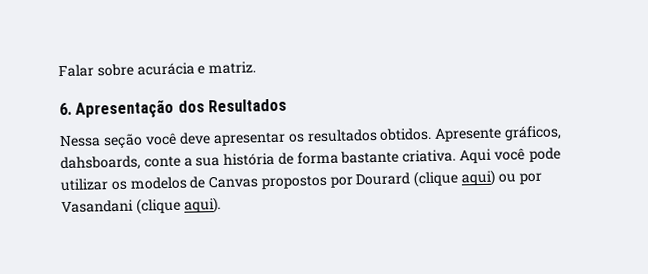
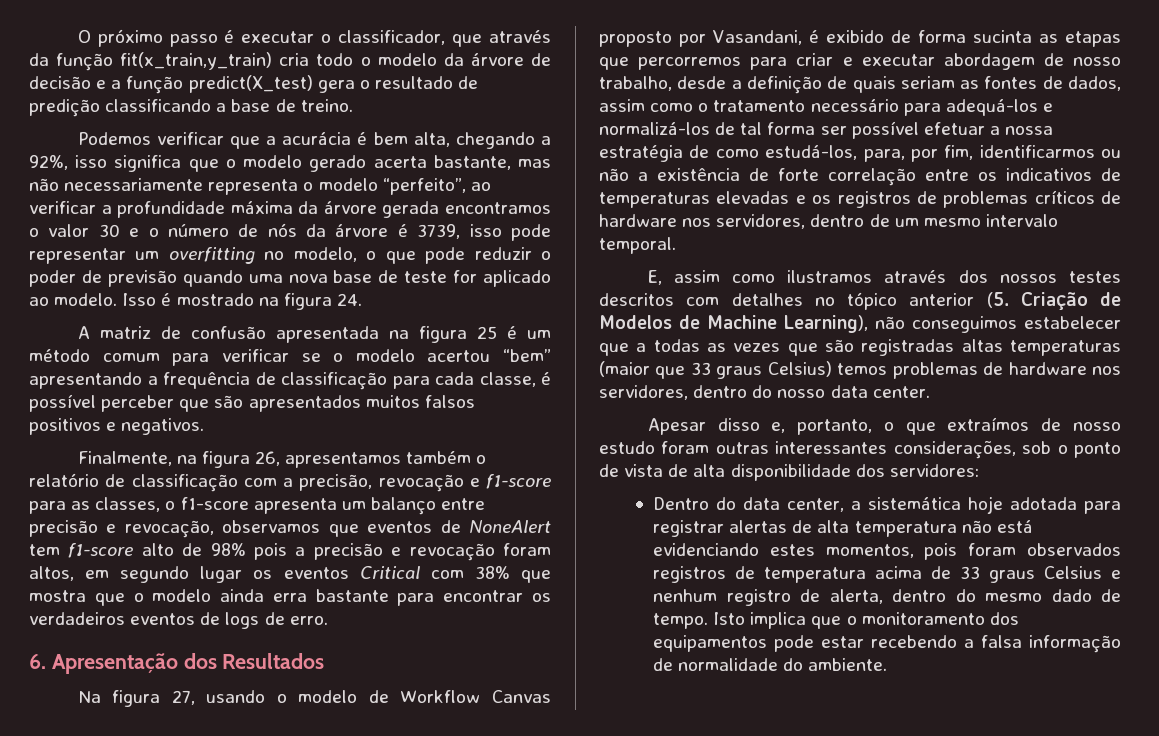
- Falar sobre acurácia e matriz.
+ O próximo passo é executar o classificador, que através da função fit(x_train,y_train) cria todo o modelo da árvore de decisão e a função predict(X_test) gera o resultado de predição classificando a base de treino.
+ Podemos verificar que a acurácia é bem alta, chegando a 92%, isso significa que o modelo gerado acerta bastante, mas não necessariamente representa o modelo “perfeito”, ao verificar a profundidade máxima da árvore gerada encontramos o valor 30 e o número de nós da árvore é 3739, isso pode representar um overfitting no modelo, o que pode reduzir o poder de previsão quando uma nova base de teste for aplicado ao modelo. Isso é mostrado na figura 24.
+ A matriz de confusão apresentada na figura 25 é um método comum para verificar se o modelo acertou “bem” apresentando a frequência de classificação para cada classe, é possível perceber que são apresentados muitos falsos positivos e negativos.
+ Finalmente, na figura 26, apresentamos também o relatório de classificação com a precisão, revocação e f1-score para as classes, o f1-score apresenta um balanço entre precisão e revocação, observamos que eventos de NoneAlert tem f1-score alto de 98% pois a precisão e revocação foram altos, em segundo lugar os eventos Critical com 38% que mostra que o modelo ainda erra bastante para encontrar os verdadeiros eventos de logs de erro.
  6. Apresentação dos Resultados
- Nessa seção você deve apresentar os resultados obtidos. Apresente gráficos, dahsboards, conte a sua história de forma bastante criativa. Aqui você pode utilizar os modelos de Canvas propostos por Dourard (clique aqui) ou por Vasandani (clique aqui).
+ Na figura 27, usando o modelo de Workflow Canvas proposto por Vasandani, é exibido de forma sucinta as etapas que percorremos para criar e executar abordagem de nosso trabalho, desde a definição de quais seriam as fontes de dados, assim como o tratamento necessário para adequá-los e normalizá-los de tal forma ser possível efetuar a nossa estratégia de como estudá-los, para, por fim, identificarmos ou não a existência de forte correlação entre os indicativos de temperaturas elevadas e os registros de problemas críticos de hardware nos servidores, dentro de um mesmo intervalo temporal.
+ E, assim como ilustramos através dos nossos testes descritos com detalhes no tópico anterior (5. Criação de Modelos de Machine Learning), não conseguimos estabelecer que a todas as vezes que são registradas altas temperaturas (maior que 33 graus Celsius) temos problemas de hardware nos servidores, dentro do nosso data center.
+ Apesar disso e, portanto, o que extraímos de nosso estudo foram outras interessantes considerações, sob o ponto de vista de alta disponibilidade dos servidores:
+ Dentro do data center, a sistemática hoje adotada para registrar alertas de alta temperatura não está evidenciando estes momentos, pois foram observados registros de temperatura acima de 33 graus Celsius e nenhum registro de alerta, dentro do mesmo dado de tempo. Isto implica que o monitoramento dos equipamentos pode estar recebendo a falsa informação de normalidade do ambiente.

